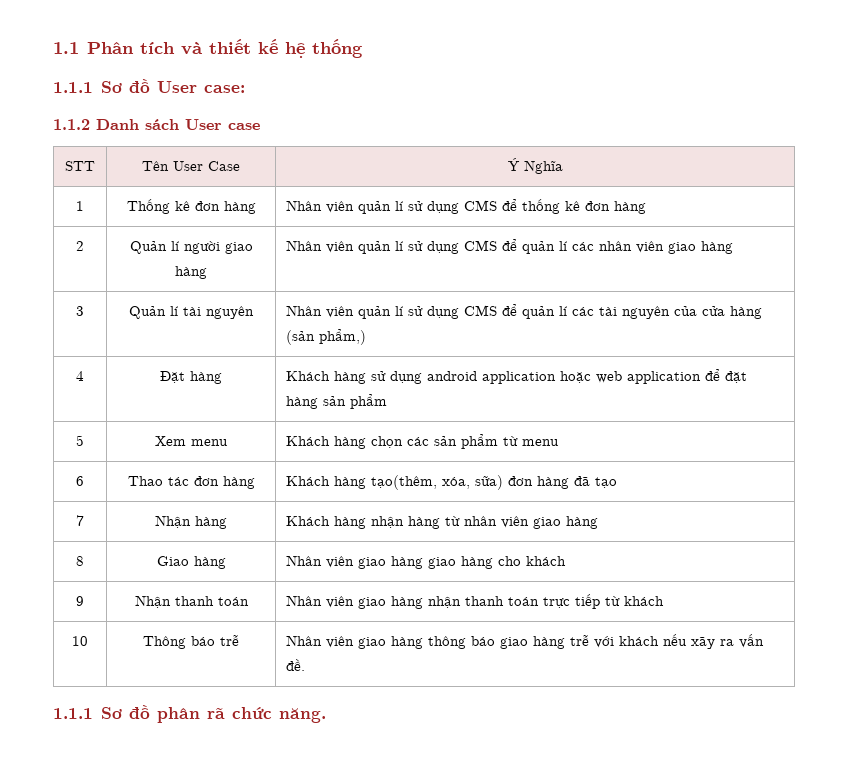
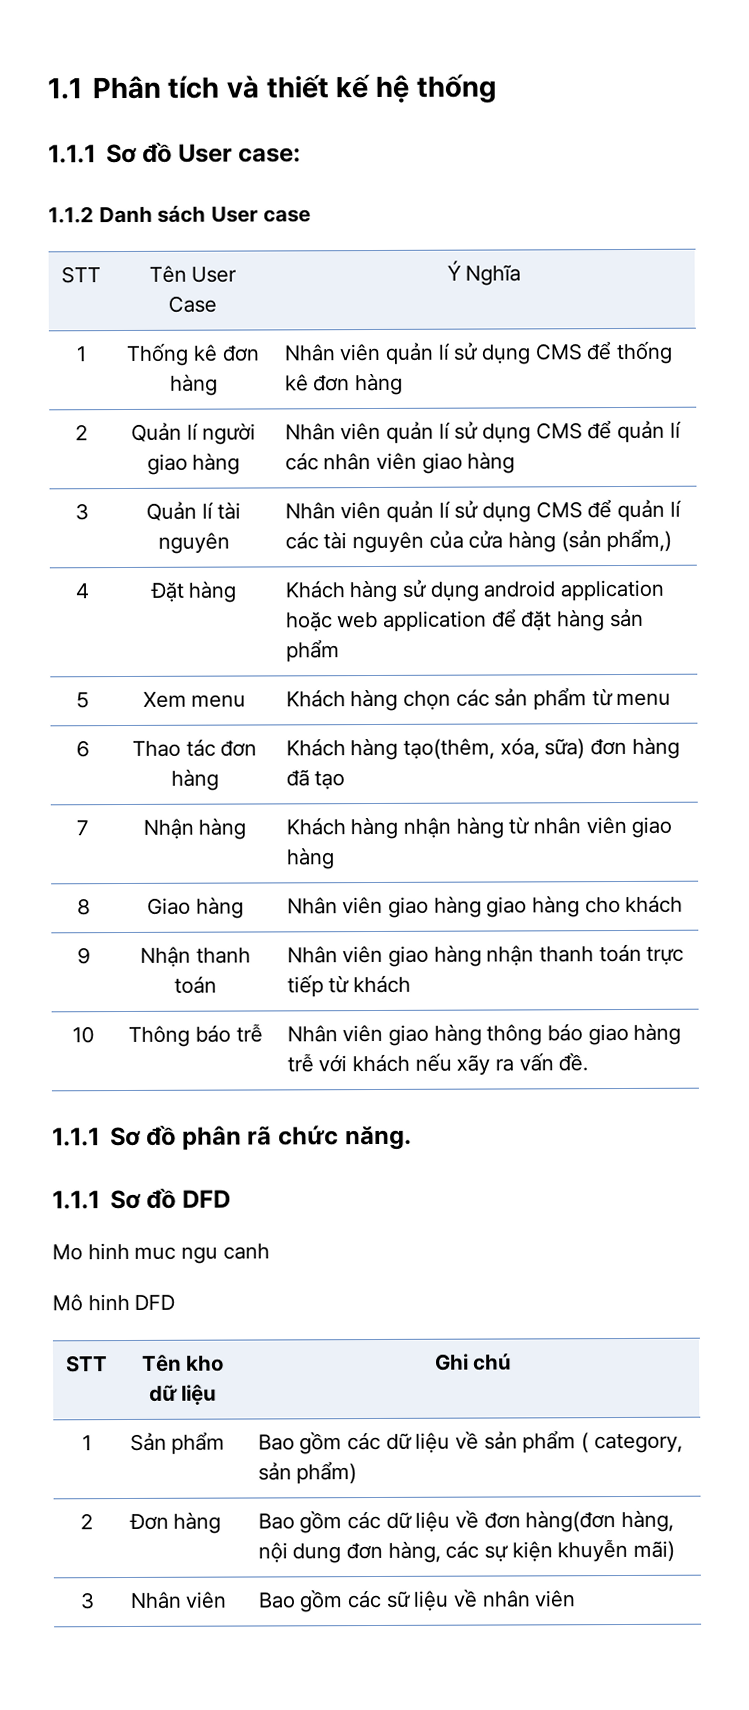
+ 1.1.1 Sơ đồ DFD
+ Mo hinh muc ngu canh
+ Mô hinh DFD
+ STT | Tên kho dữ liệu | Ghi chú
+ 1 | Sản phẩm | Bao gồm các dữ liệu về sản phẩm ( category, sản phẩm)
+ 2 | Đơn hàng | Bao gồm các dữ liệu về đơn hàng(đơn hàng, nội dung đơn hàng, các sự kiện khuyễn mãi)
+ 3 | Nhân viên | Bao gồm các sữ liệu về nhân viên

